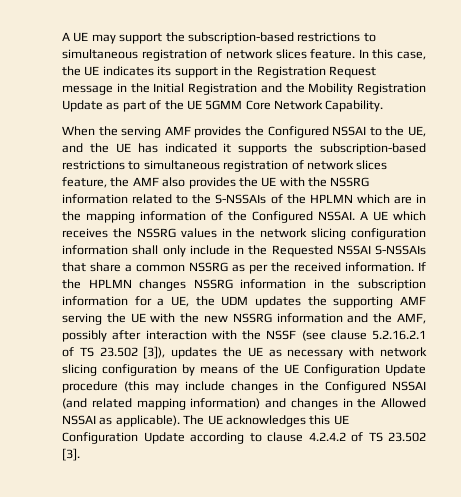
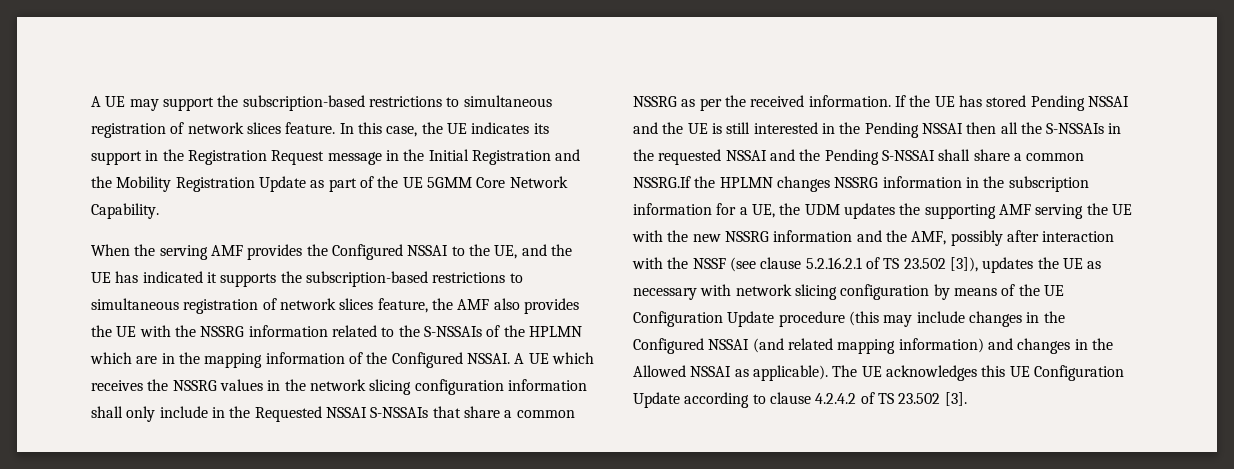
- If the HPLMN changes NSSRG information in the subscription information for a UE, the UDM updates the supporting AMF serving the UE with the new NSSRG information and the AMF, possibly after interaction with the NSSF (see clause 5.2.16.2.1 of TS 23.502 [3]), updates the UE as necessary with network slicing configuration by means of the UE Configuration Update procedure (this may include changes in the Configured NSSAI (and related mapping information) and changes in the Allowed NSSAI as applicable).
+ If the UE has stored Pending NSSAI and the UE is still interested in the Pending NSSAI then all the S-NSSAIs in the requested NSSAI and the Pending S-NSSAI shall share a common NSSRG.If the HPLMN changes NSSRG information in the subscription information for a UE, the UDM updates the supporting AMF serving the UE with the new NSSRG information and the AMF, possibly after interaction with the NSSF (see clause 5.2.16.2.1 of TS 23.502 [3]), updates the UE as necessary with network slicing configuration by means of the UE Configuration Update procedure (this may include changes in the Configured NSSAI (and related mapping information) and changes in the Allowed NSSAI as applicable).

